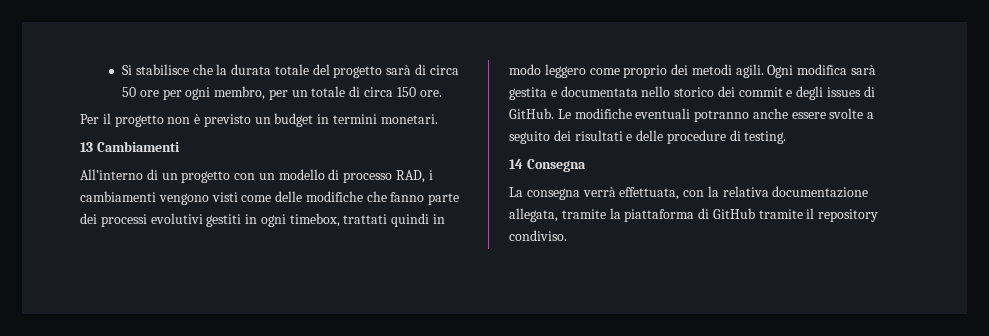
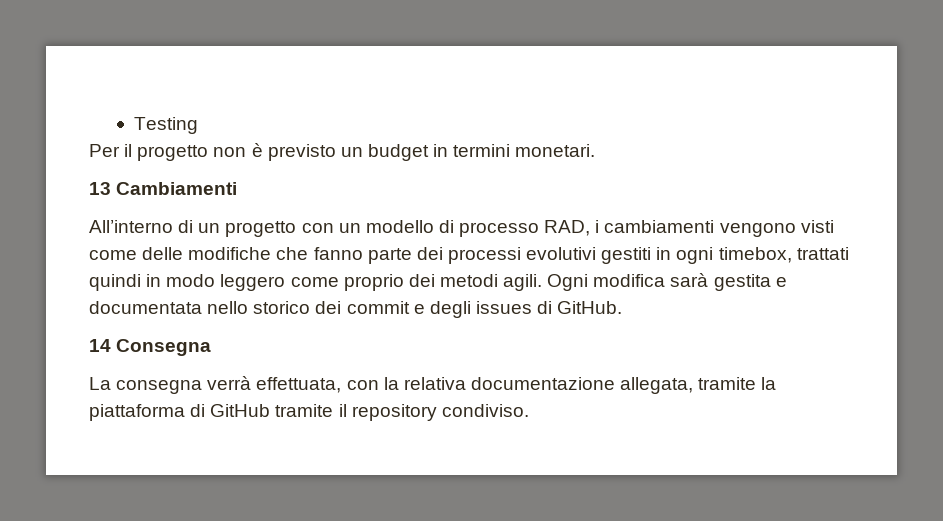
- Si stabilisce che la durata totale del progetto sarà di circa 50 ore per ogni membro, per un totale di circa 150 ore.
+ Testing
- Le modifiche eventuali potranno anche essere svolte a seguito dei risultati e delle procedure di testing.

